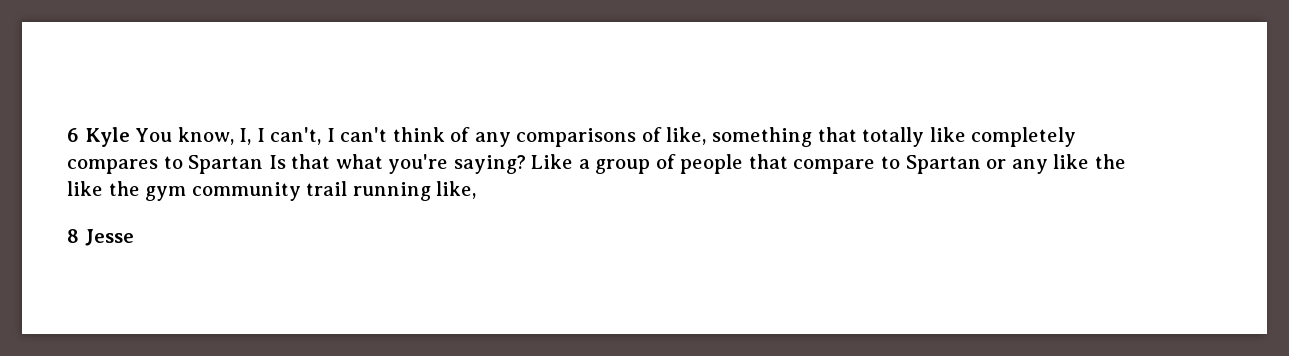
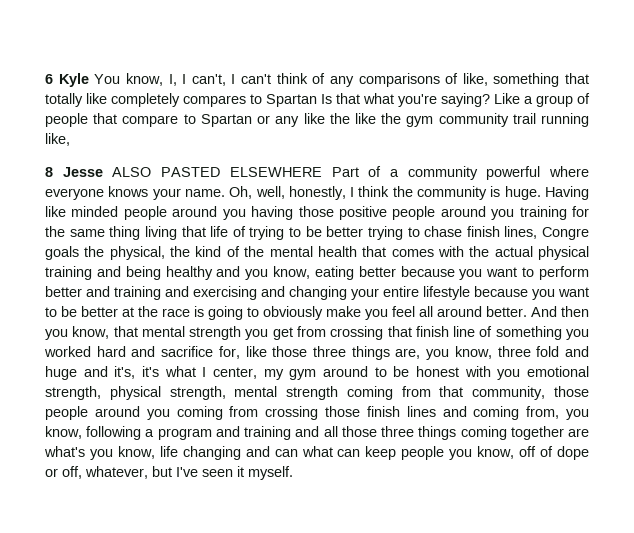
- 8 Jesse
+ 8 Jesse ALSO PASTED ELSEWHERE Part of a community powerful where everyone knows your name. Oh, well, honestly, I think the community is huge. Having like minded people around you having those positive people around you training for the same thing living that life of trying to be better trying to chase finish lines, Congre goals the physical, the kind of the mental health that comes with the actual physical training and being healthy and you know, eating better because you want to perform better and training and exercising and changing your entire lifestyle because you want to be better at the race is going to obviously make you feel all around better. And then you know, that mental strength you get from crossing that finish line of something you worked hard and sacrifice for, like those three things are, you know, three fold and huge and it's, it's what I center, my gym around to be honest with you emotional strength, physical strength, mental strength coming from that community, those people around you coming from crossing those finish lines and coming from, you know, following a program and training and all those three things coming together are what's you know, life changing and can what can keep people you know, off of dope or off, whatever, but I've seen it myself.

